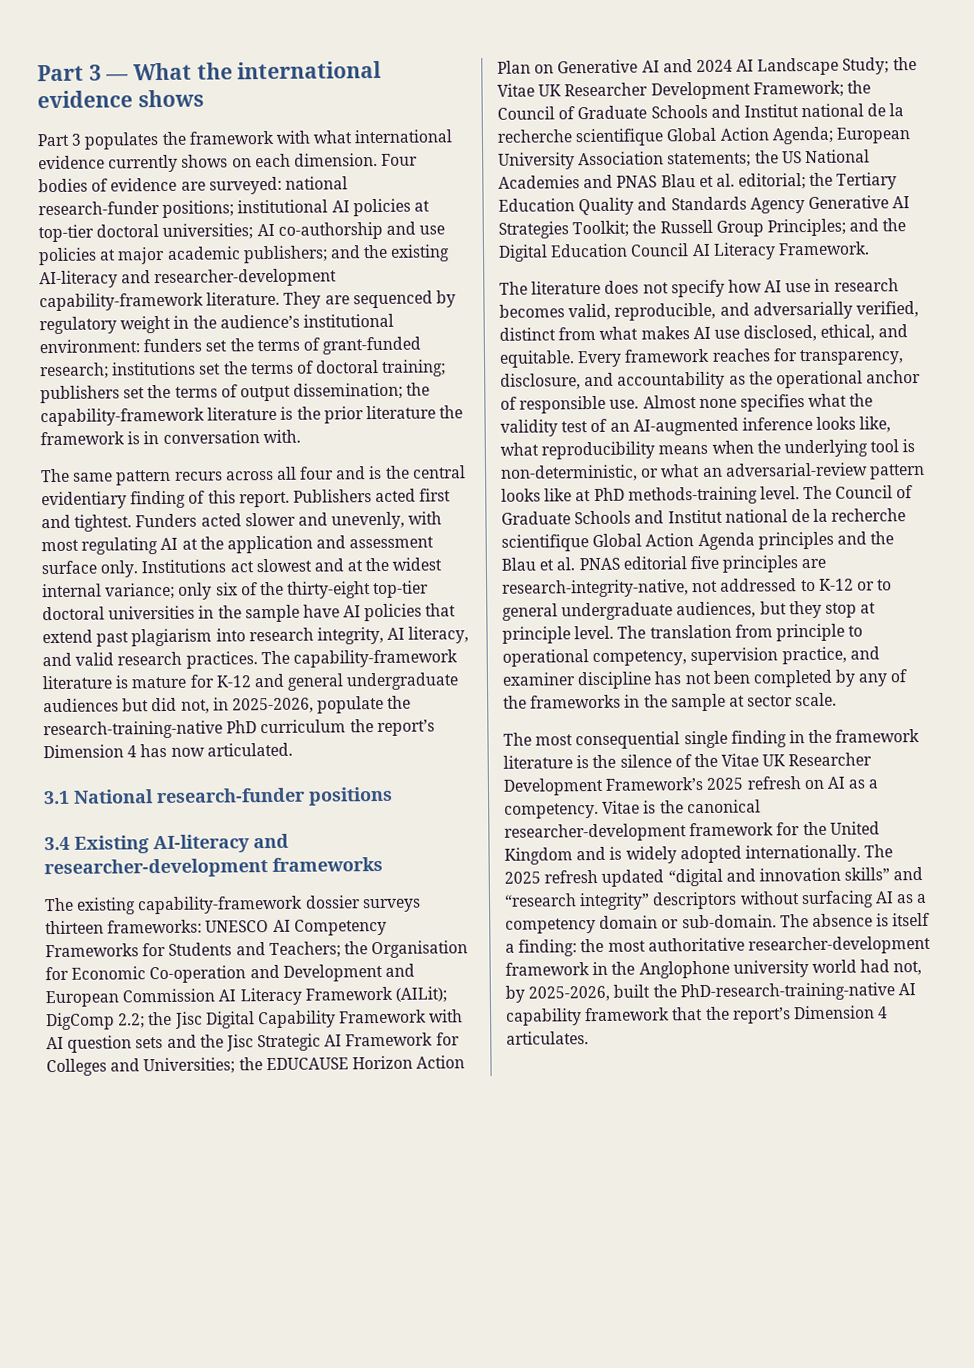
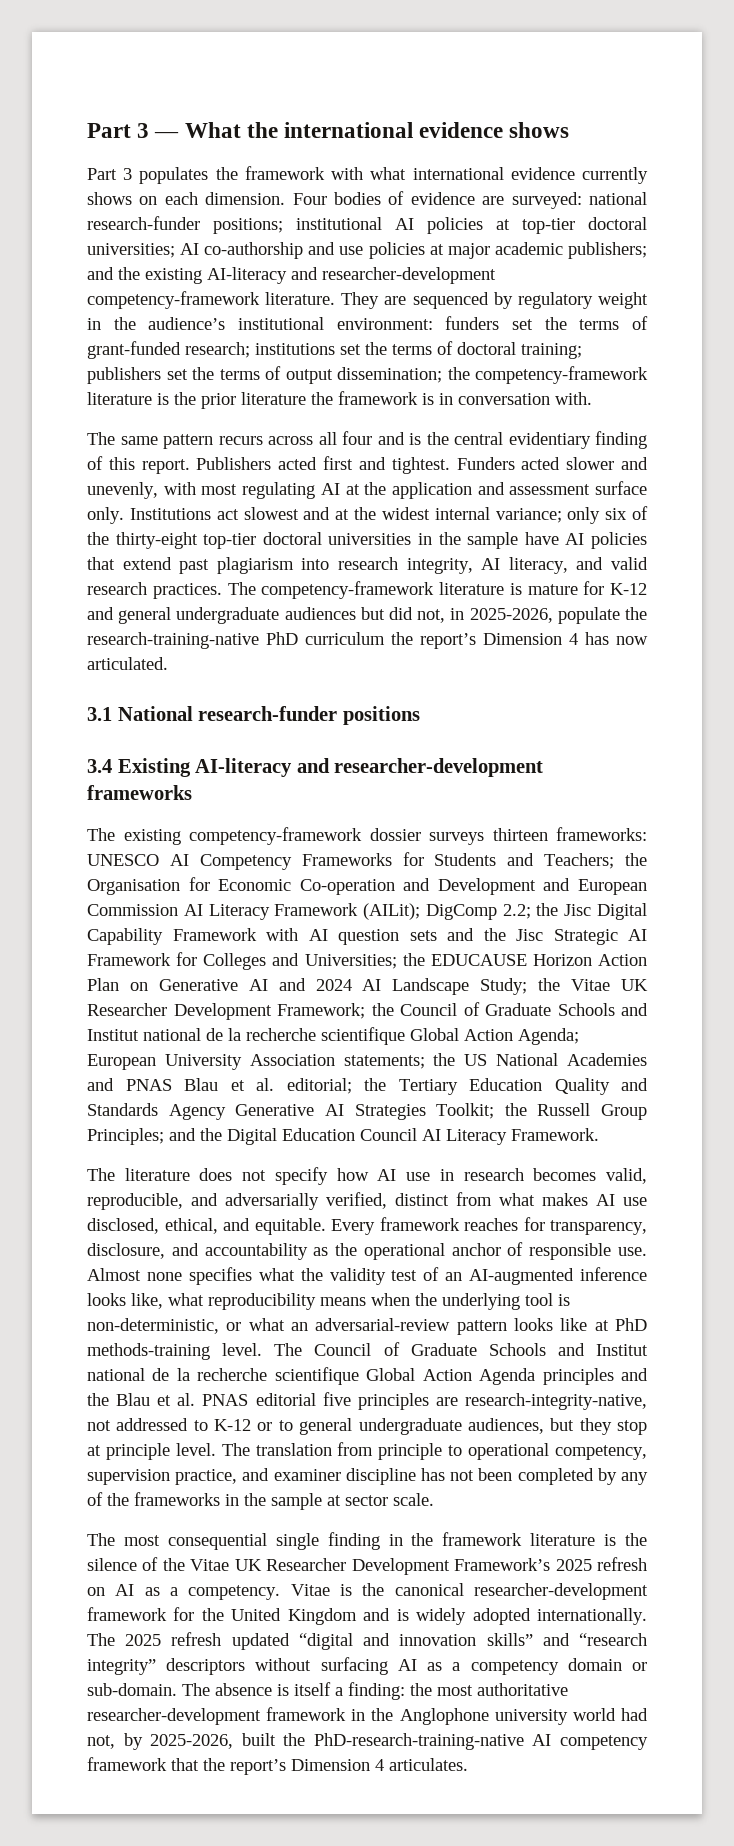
- Four bodies of evidence are surveyed: national research-funder positions; institutional AI policies at top-tier doctoral universities; AI co-authorship and use policies at major academic publishers; and the existing AI-literacy and researcher-development capability-framework literature.
+ Four bodies of evidence are surveyed: national research-funder positions; institutional AI policies at top-tier doctoral universities; AI co-authorship and use policies at major academic publishers; and the existing AI-literacy and researcher-development competency-framework literature.
- They are sequenced by regulatory weight in the audience’s institutional environment: funders set the terms of grant-funded research; institutions set the terms of doctoral training; publishers set the terms of output dissemination; the capability-framework literature is the prior literature the framework is in conversation with.
+ They are sequenced by regulatory weight in the audience’s institutional environment: funders set the terms of grant-funded research; institutions set the terms of doctoral training; publishers set the terms of output dissemination; the competency-framework literature is the prior literature the framework is in conversation with.
- The capability-framework literature is mature for K-12 and general undergraduate audiences but did not, in 2025-2026, populate the research-training-native PhD curriculum the report’s Dimension 4 has now articulated.
+ The competency-framework literature is mature for K-12 and general undergraduate audiences but did not, in 2025-2026, populate the research-training-native PhD curriculum the report’s Dimension 4 has now articulated.
- The existing capability-framework dossier surveys thirteen frameworks:
+ The existing competency-framework dossier surveys thirteen frameworks:
- The absence is itself a finding: the most authoritative researcher-development framework in the Anglophone university world had not, by 2025-2026, built the PhD-research-training-native AI capability framework that the report’s Dimension 4 articulates.
+ The absence is itself a finding: the most authoritative researcher-development framework in the Anglophone university world had not, by 2025-2026, built the PhD-research-training-native AI competency framework that the report’s Dimension 4 articulates.

